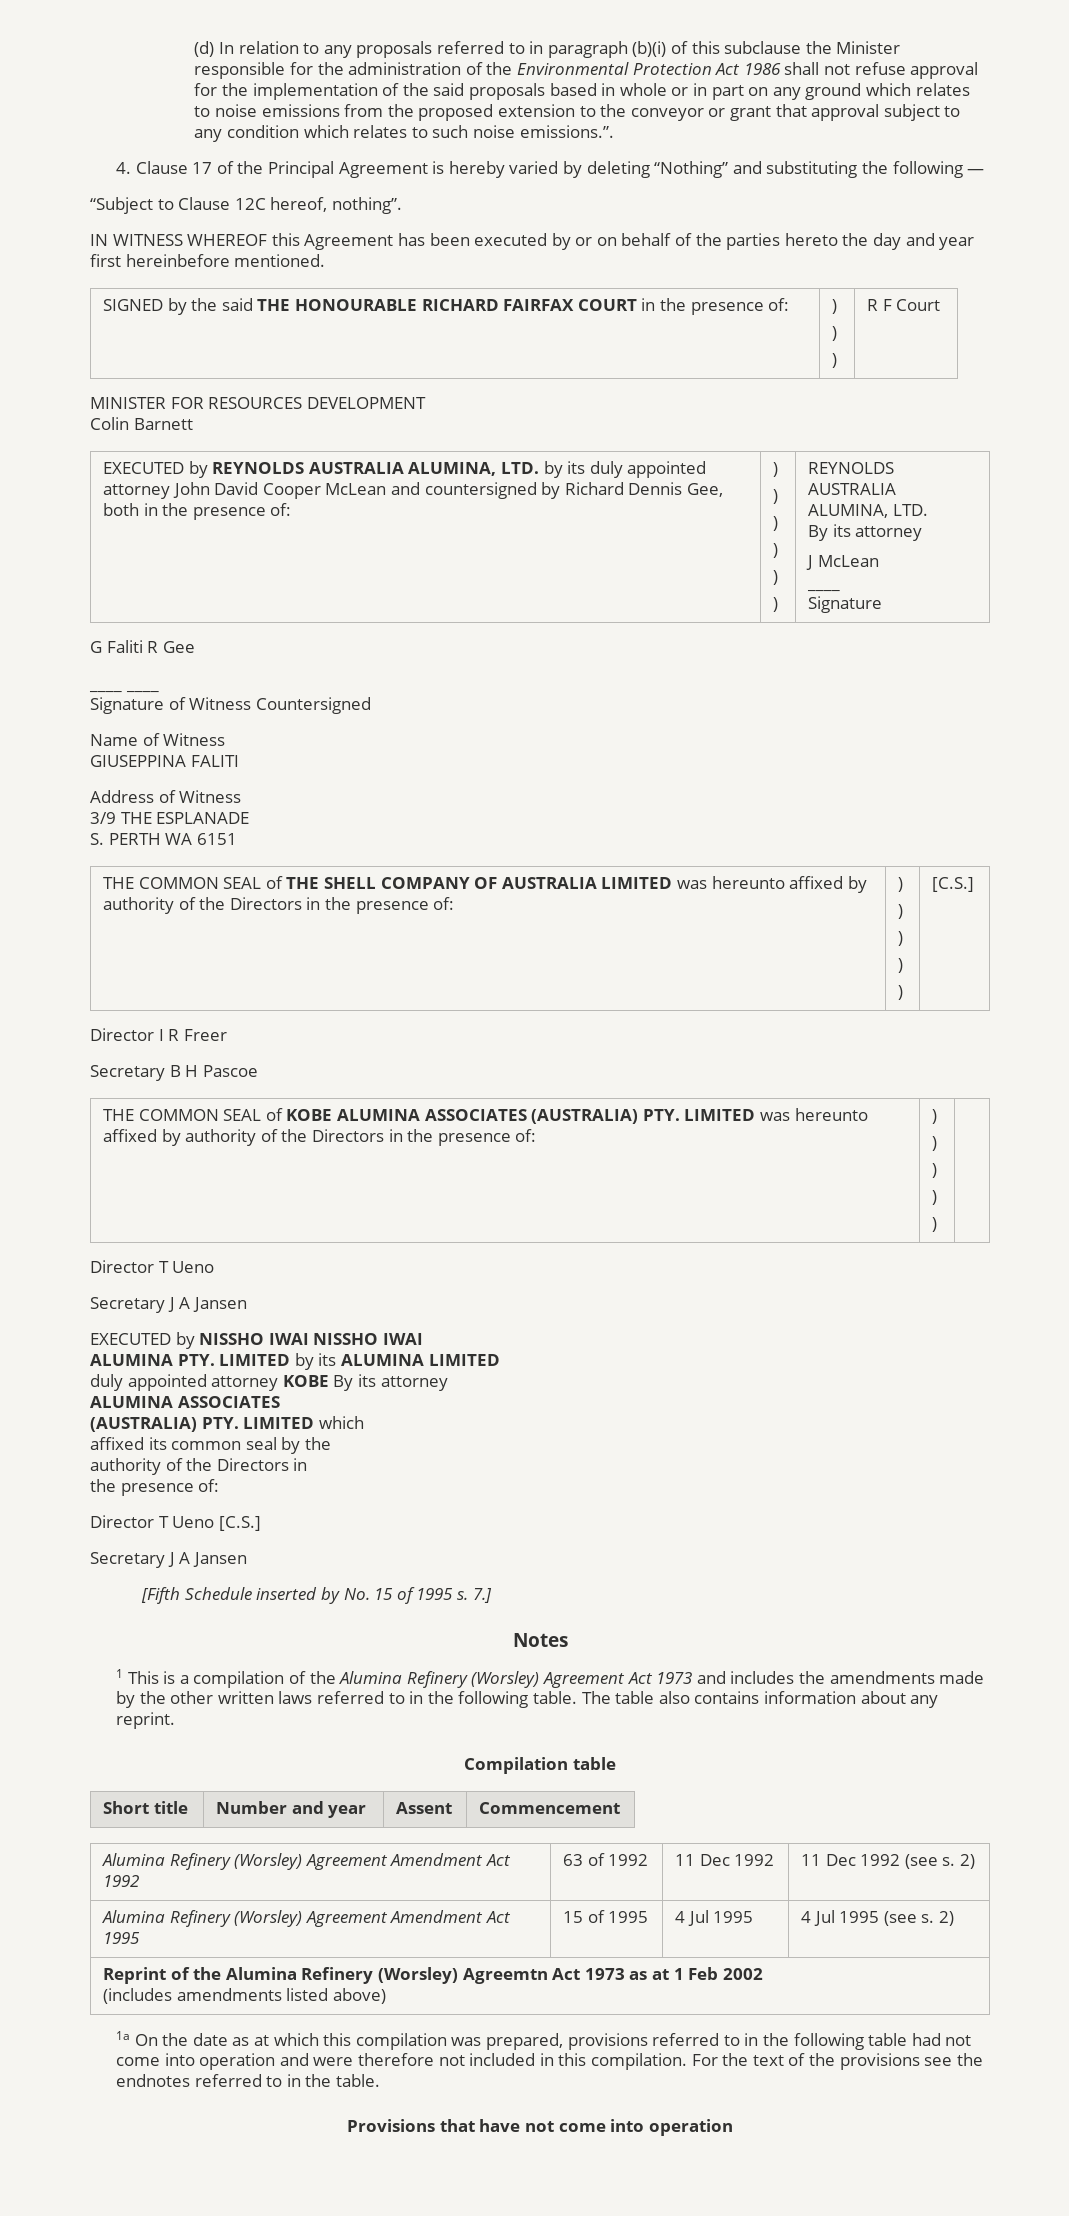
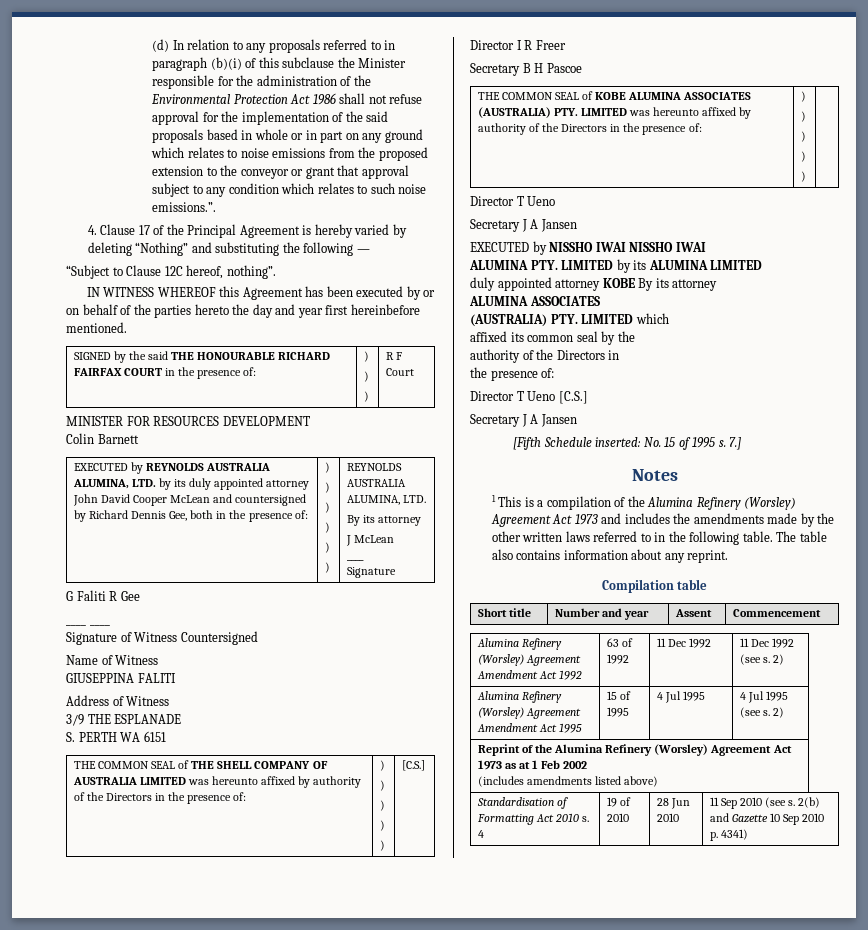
- [Fifth Schedule inserted by No. 15 of 1995 s.
+ [Fifth Schedule inserted: No. 15 of 1995 s.
- Reprint of the Alumina Refinery (Worsley) Agreemtn Act 1973 as at 1 Feb 2002
+ Reprint of the Alumina Refinery (Worsley) Agreement Act 1973 as at 1 Feb 2002
- 1a On the date as at which this compilation was prepared, provisions referred to in the following table had not come into operation and were therefore not included in this compilation. For the text of the provisions see the endnotes referred to in the table.
- Provisions that have not come into operation
+ Standardisation of Formatting Act 2010 s. 4 | 19 of 2010 | 28 Jun 2010 | 11 Sep 2010 (see s. 2(b) and Gazette 10 Sep 2010 p. 4341)

